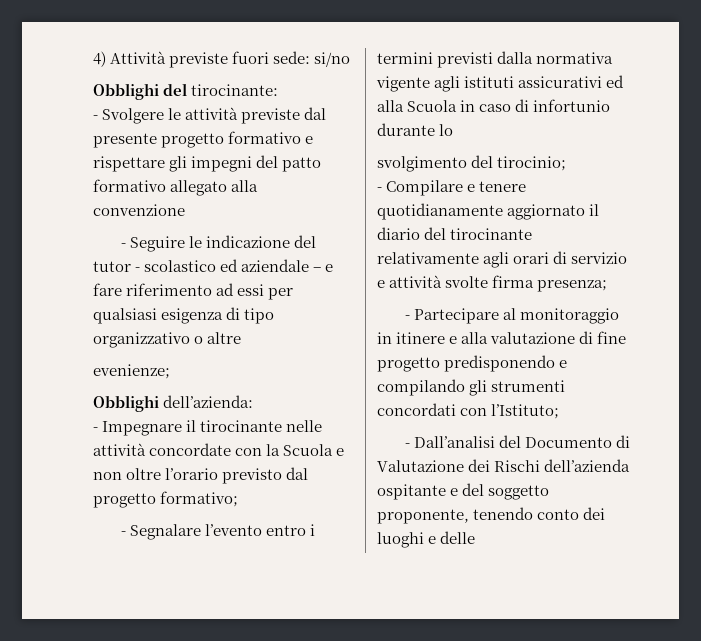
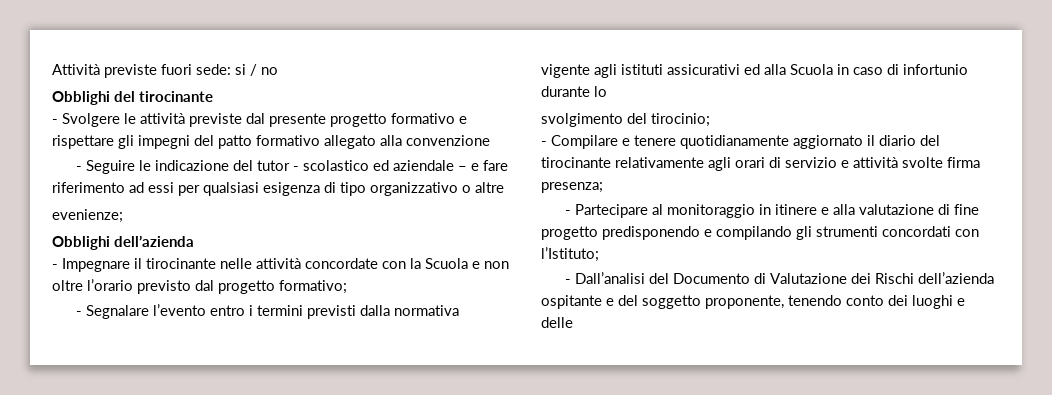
- 4) Attività previste fuori sede: si/no
+ Attività previste fuori sede: si / no
- Obblighi del tirocinante:
+ Obblighi del tirocinante
- Obblighi dell’azienda:
+ Obblighi dell’azienda

